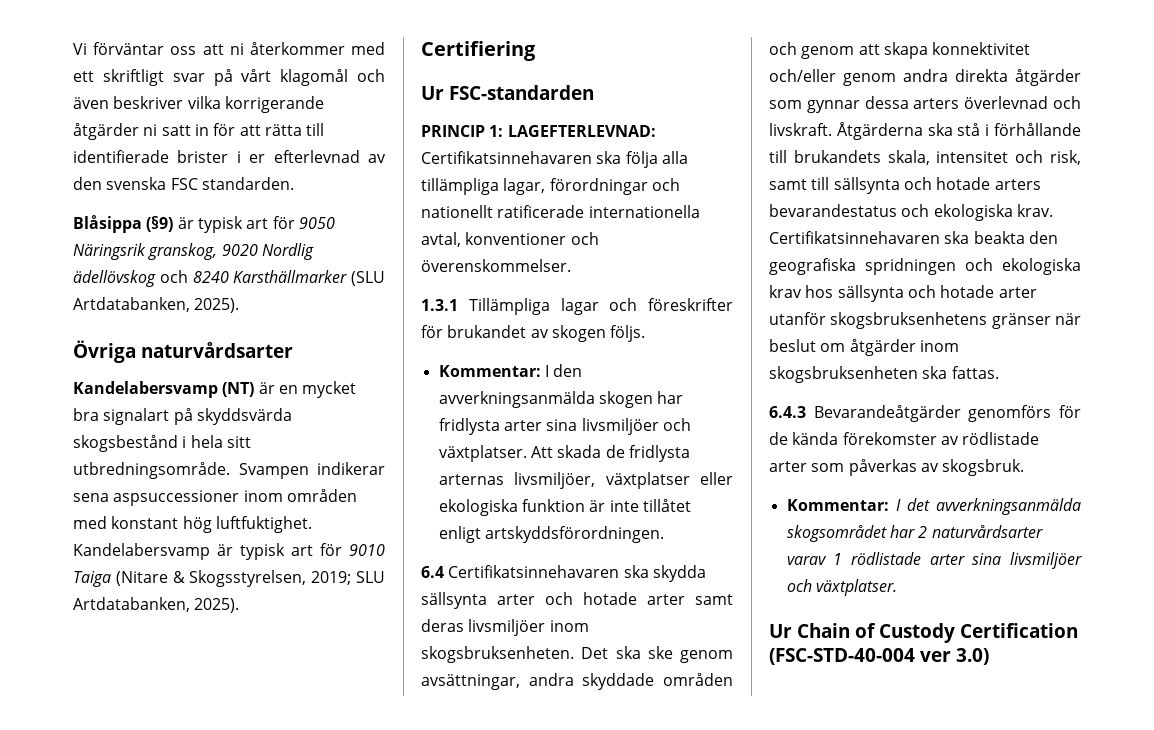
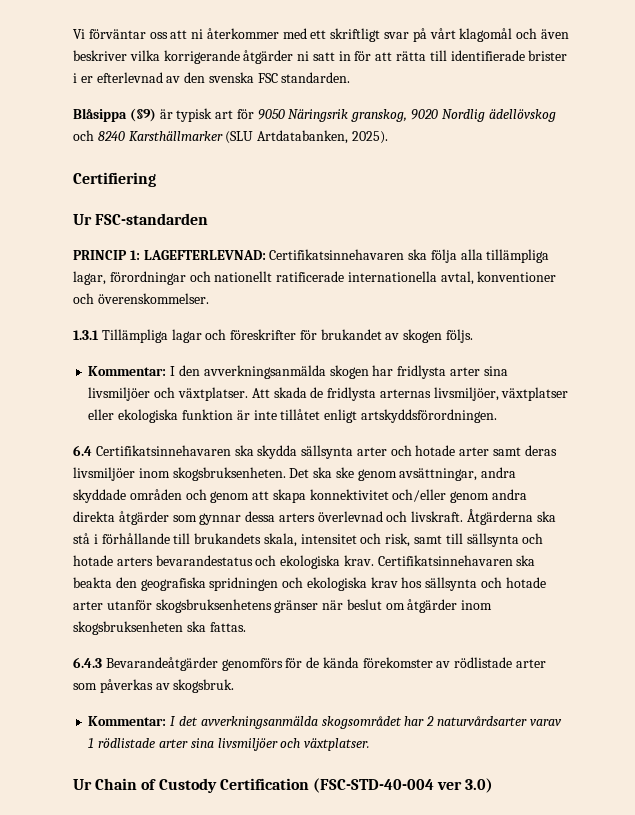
- Övriga naturvårdsarter
- Kandelabersvamp (NT) är en mycket bra signalart på skyddsvärda skogsbestånd i hela sitt utbredningsområde. Svampen indikerar sena aspsuccessioner inom områden med konstant hög luftfuktighet. Kandelabersvamp är typisk art för 9010 Taiga (Nitare & Skogsstyrelsen, 2019; SLU Artdatabanken, 2025).

